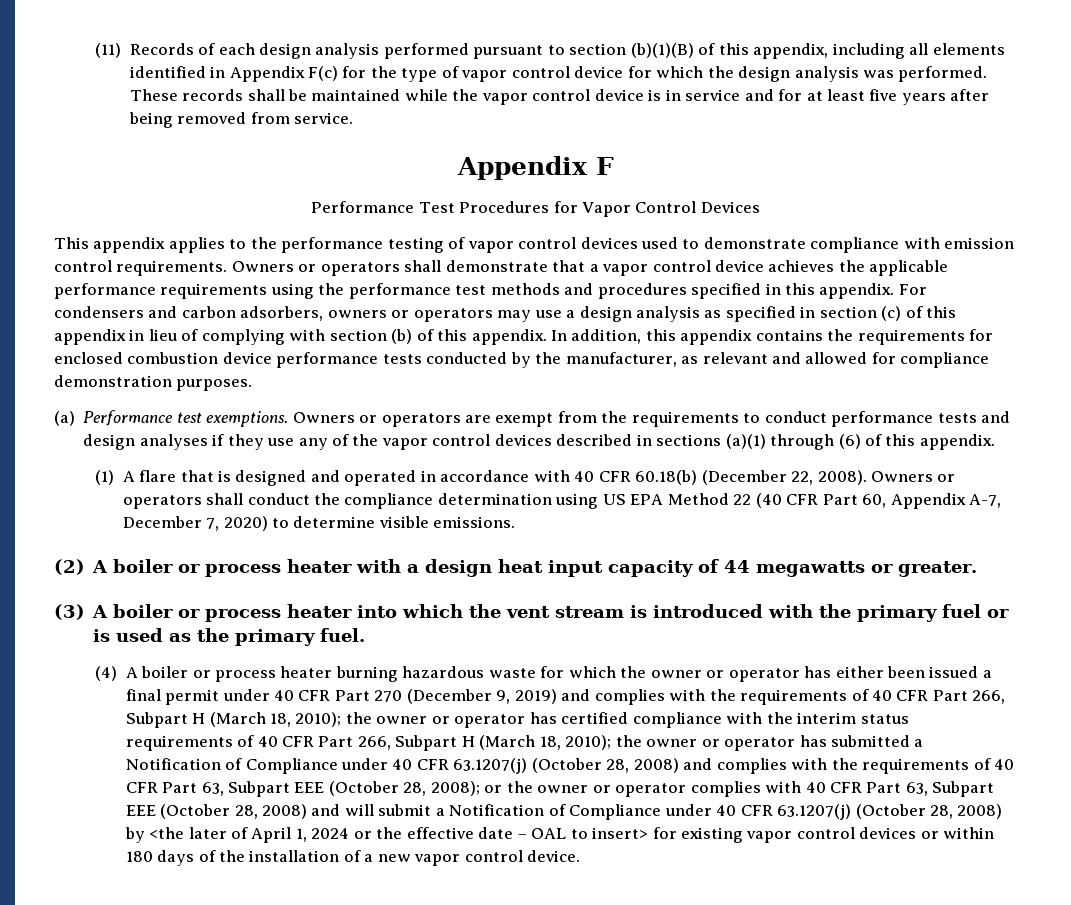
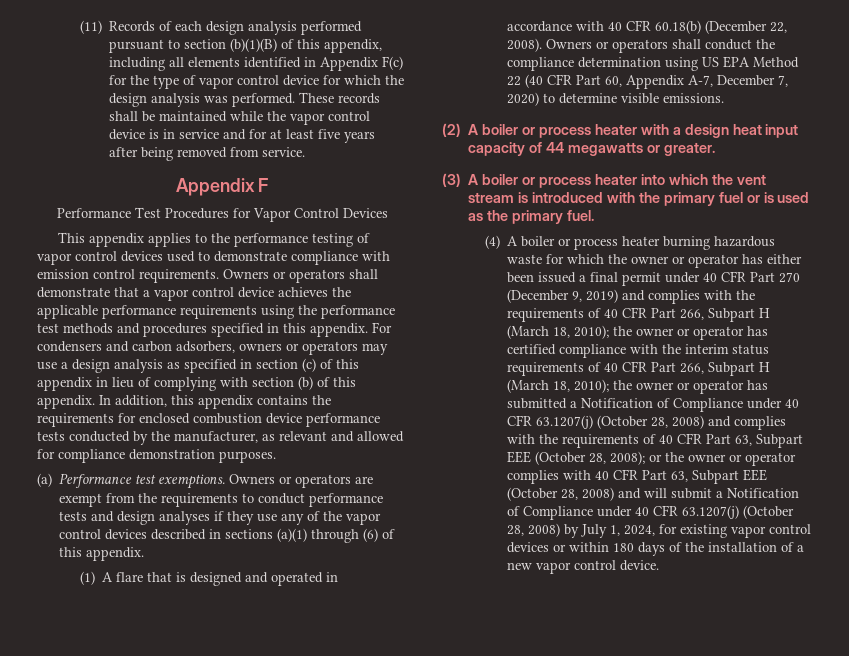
- or the owner or operator complies with 40 CFR Part 63, Subpart EEE (October 28, 2008) and will submit a Notification of Compliance under 40 CFR 63.1207(j) (October 28, 2008) by <the later of April 1, 2024 or the effective date – OAL to insert> for existing vapor control devices or within 180 days of the installation of a new vapor control device.
+ or the owner or operator complies with 40 CFR Part 63, Subpart EEE (October 28, 2008) and will submit a Notification of Compliance under 40 CFR 63.1207(j) (October 28, 2008) by July 1, 2024, for existing vapor control devices or within 180 days of the installation of a new vapor control device.

